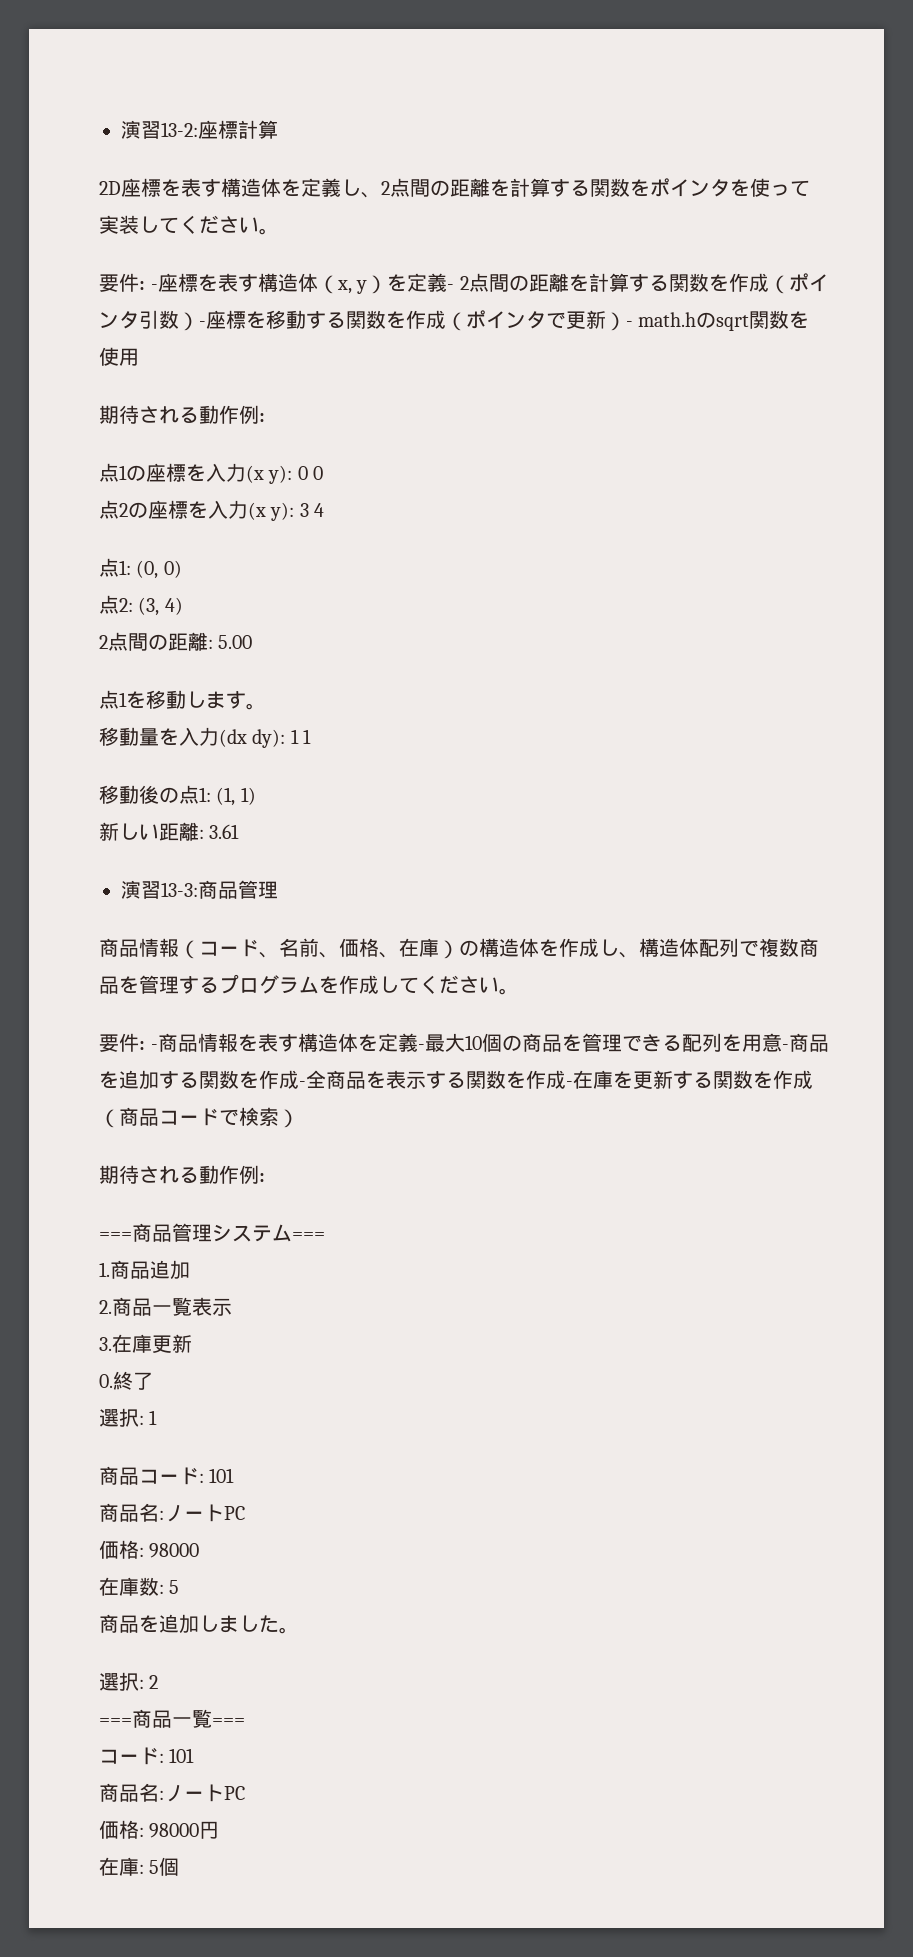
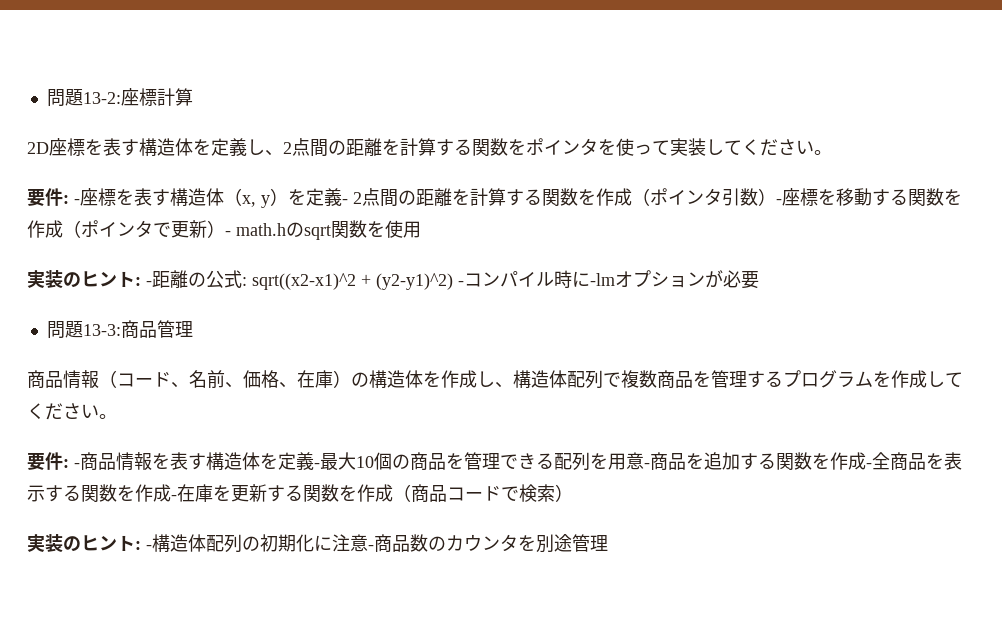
- 演習13-2:座標計算
+ 問題13-2:座標計算
  要件: -座標を表す構造体（x, y）を定義- 2点間の距離を計算する関数を作成（ポインタ引数）-座標を移動する関数を作成（ポインタで更新）- math.hのsqrt関数を使用
- 期待される動作例:
- 点1の座標を入力(x y): 0 0
- 点2の座標を入力(x y): 3 4
- 点1: (0, 0)
- 点2: (3, 4)
- 2点間の距離: 5.00
- 点1を移動します。
- 移動量を入力(dx dy): 1 1
- 移動後の点1: (1, 1)
- 新しい距離: 3.61
- 演習13-3:商品管理
+ 実装のヒント: -距離の公式: sqrt((x2-x1)^2 + (y2-y1)^2) -コンパイル時に-lmオプションが必要
+ 問題13-3:商品管理
  要件: -商品情報を表す構造体を定義-最大10個の商品を管理できる配列を用意-商品を追加する関数を作成-全商品を表示する関数を作成-在庫を更新する関数を作成（商品コードで検索）
- 期待される動作例:
- ===商品管理システム===
- 1.商品追加
- 2.商品一覧表示
- 3.在庫更新
- 0.終了
- 選択: 1
- 商品コード: 101
- 商品名:ノートPC
- 価格: 98000
- 在庫数: 5
- 商品を追加しました。
- 選択: 2
- ===商品一覧===
- コード: 101
- 商品名:ノートPC
- 価格: 98000円
- 在庫: 5個
+ 実装のヒント: -構造体配列の初期化に注意-商品数のカウンタを別途管理

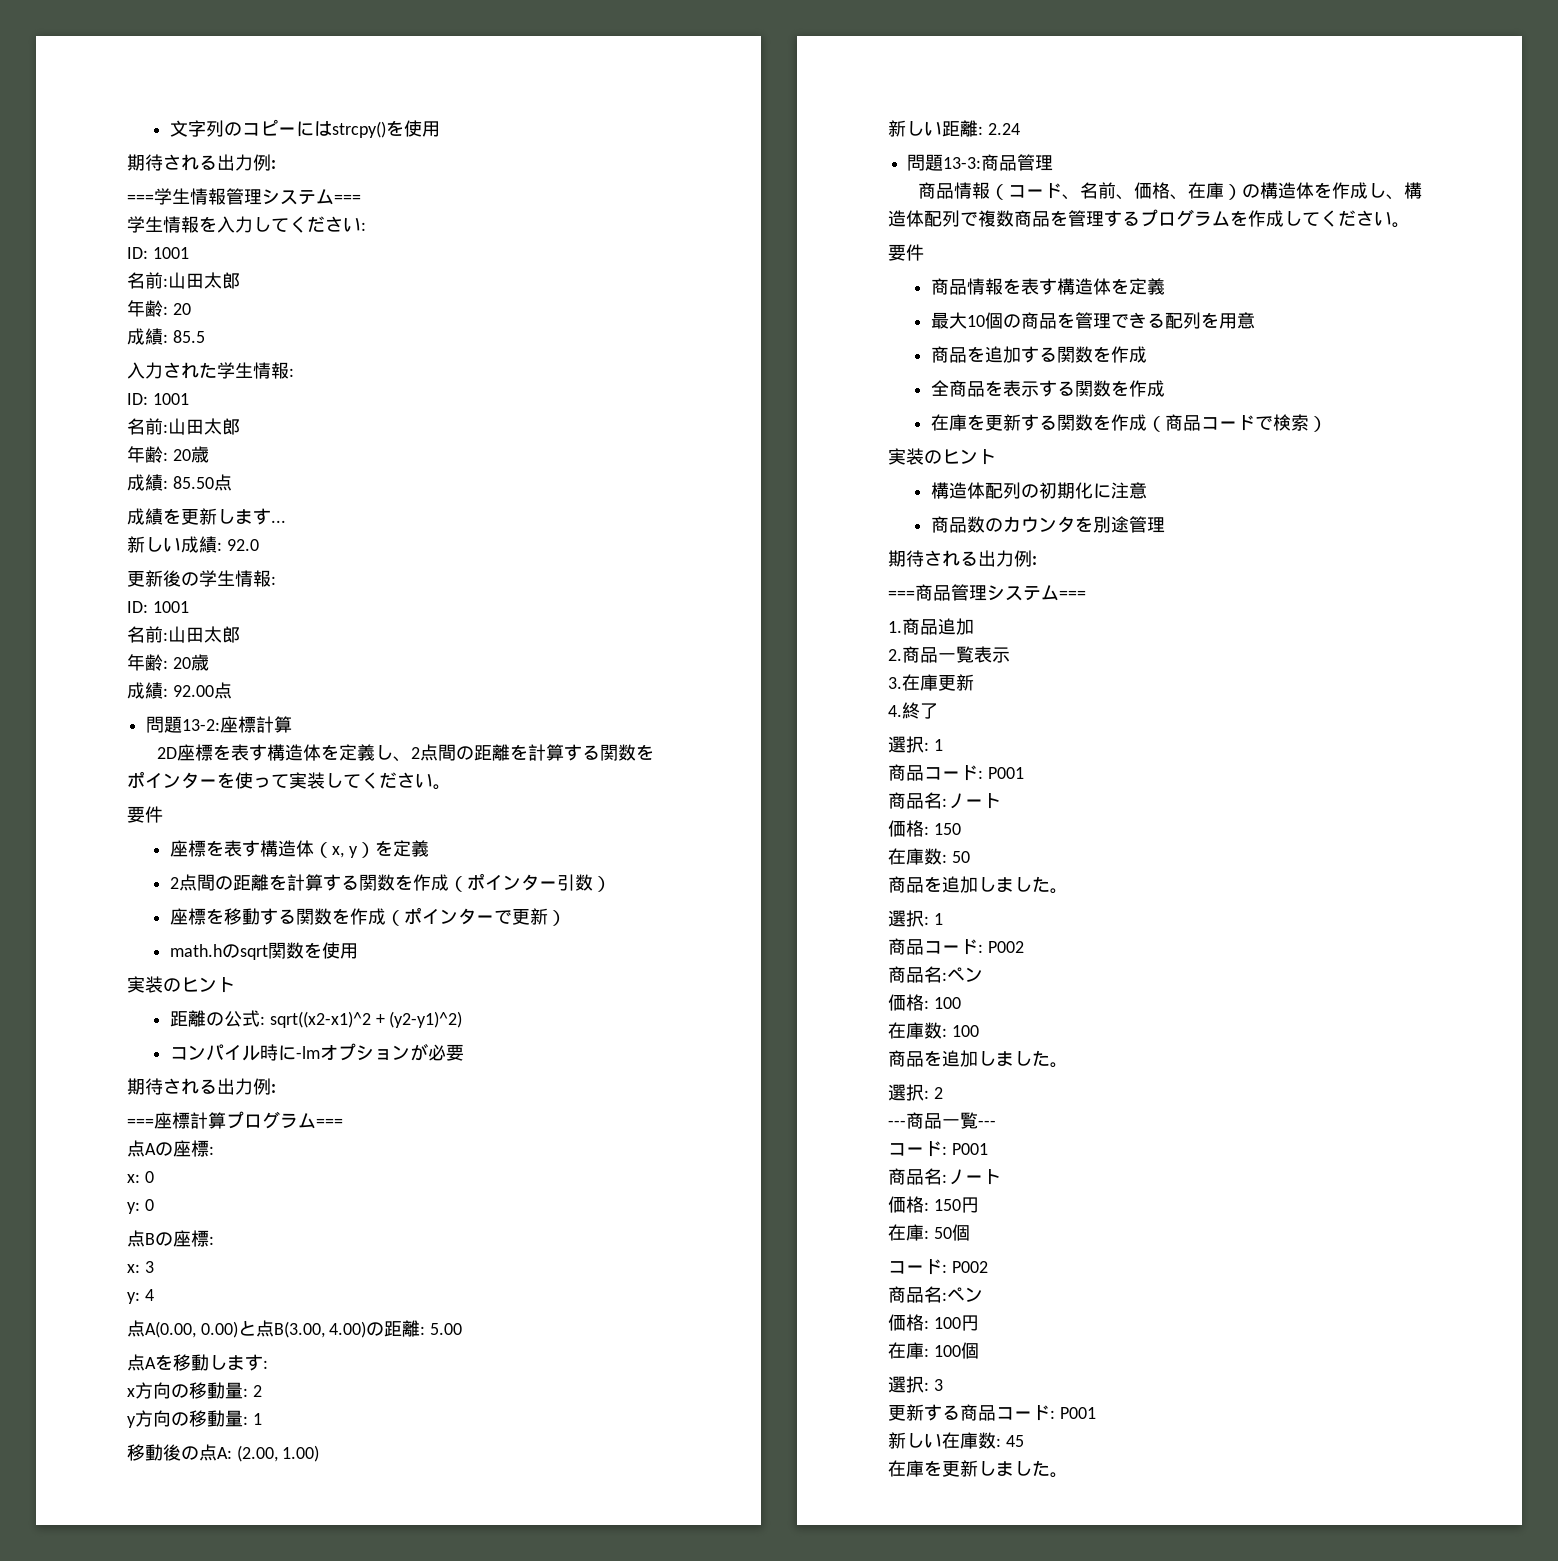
+ 文字列のコピーにはstrcpy()を使用
+ 期待される出力例:
+ ===学生情報管理システム===
+ 学生情報を入力してください:
+ ID: 1001
+ 名前:山田太郎
+ 年齢: 20
+ 成績: 85.5
+ 入力された学生情報:
+ ID: 1001
+ 名前:山田太郎
+ 年齢: 20歳
+ 成績: 85.50点
+ 成績を更新します...
+ 新しい成績: 92.0
+ 更新後の学生情報:
+ ID: 1001
+ 名前:山田太郎
+ 年齢: 20歳
+ 成績: 92.00点
- 2D座標を表す構造体を定義し、2点間の距離を計算する関数をポインタを使って実装してください。
- 要件: -座標を表す構造体（x, y）を定義- 2点間の距離を計算する関数を作成（ポインタ引数）-座標を移動する関数を作成（ポインタで更新）- math.hのsqrt関数を使用
- 実装のヒント: -距離の公式: sqrt((x2-x1)^2 + (y2-y1)^2) -コンパイル時に-lmオプションが必要
+ 2D座標を表す構造体を定義し、2点間の距離を計算する関数をポインターを使って実装してください。
+ 要件
+ 座標を表す構造体（x, y）を定義
+ 2点間の距離を計算する関数を作成（ポインター引数）
+ 座標を移動する関数を作成（ポインターで更新）
+ math.hのsqrt関数を使用
+ 実装のヒント
+ 距離の公式: sqrt((x2-x1)^2 + (y2-y1)^2)
+ コンパイル時に-lmオプションが必要
+ 期待される出力例:
+ ===座標計算プログラム===
+ 点Aの座標:
+ x: 0
+ y: 0
+ 点Bの座標:
+ x: 3
+ y: 4
+ 点A(0.00, 0.00)と点B(3.00, 4.00)の距離: 5.00
+ 点Aを移動します:
+ x方向の移動量: 2
+ y方向の移動量: 1
+ 移動後の点A: (2.00, 1.00)
+ 新しい距離: 2.24
  商品情報（コード、名前、価格、在庫）の構造体を作成し、構造体配列で複数商品を管理するプログラムを作成してください。
- 要件: -商品情報を表す構造体を定義-最大10個の商品を管理できる配列を用意-商品を追加する関数を作成-全商品を表示する関数を作成-在庫を更新する関数を作成（商品コードで検索）
- 実装のヒント: -構造体配列の初期化に注意-商品数のカウンタを別途管理
+ 要件
+ 商品情報を表す構造体を定義
+ 最大10個の商品を管理できる配列を用意
+ 商品を追加する関数を作成
+ 全商品を表示する関数を作成
+ 在庫を更新する関数を作成（商品コードで検索）
+ 実装のヒント
+ 構造体配列の初期化に注意
+ 商品数のカウンタを別途管理
+ 期待される出力例:
+ ===商品管理システム===
+ 1.商品追加
+ 2.商品一覧表示
+ 3.在庫更新
+ 4.終了
+ 選択: 1
+ 商品コード: P001
+ 商品名:ノート
+ 価格: 150
+ 在庫数: 50
+ 商品を追加しました。
+ 選択: 1
+ 商品コード: P002
+ 商品名:ペン
+ 価格: 100
+ 在庫数: 100
+ 商品を追加しました。
+ 選択: 2
+ ---商品一覧---
+ コード: P001
+ 商品名:ノート
+ 価格: 150円
+ 在庫: 50個
+ コード: P002
+ 商品名:ペン
+ 価格: 100円
+ 在庫: 100個
+ 選択: 3
+ 更新する商品コード: P001
+ 新しい在庫数: 45
+ 在庫を更新しました。

